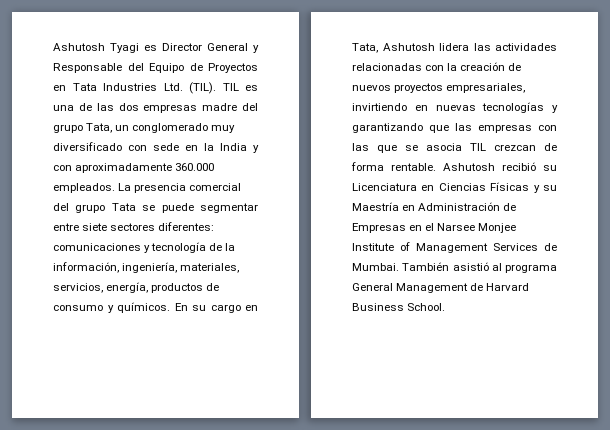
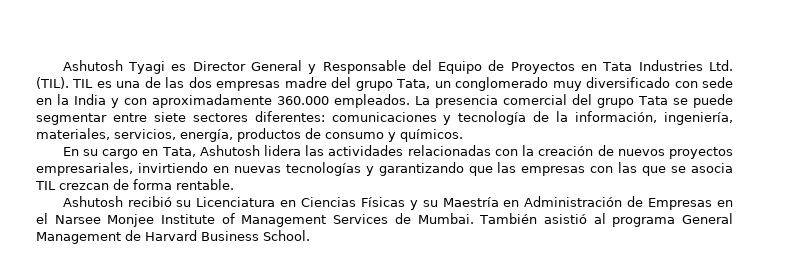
- comunicaciones y tecnología de la información, ingeniería, materiales, servicios, energía, productos de consumo y químicos. En su cargo en Tata, Ashutosh lidera las actividades relacionadas con la creación de nuevos proyectos empresariales, invirtiendo en nuevas tecnologías y garantizando que las empresas con las que se asocia TIL crezcan de forma rentable. Ashutosh recibió su Licenciatura en Ciencias Físicas y su Maestría en Administración de Empresas en el Narsee Monjee Institute of Management Services de Mumbai.
+ comunicaciones y tecnología de la información, ingeniería, materiales, servicios, energía, productos de consumo y químicos.
+ En su cargo en Tata, Ashutosh lidera las actividades relacionadas con la creación de nuevos proyectos empresariales, invirtiendo en nuevas tecnologías y garantizando que las empresas con las que se asocia TIL crezcan de forma rentable.
+ Ashutosh recibió su Licenciatura en Ciencias Físicas y su Maestría en Administración de Empresas en el Narsee Monjee Institute of Management Services de Mumbai.

